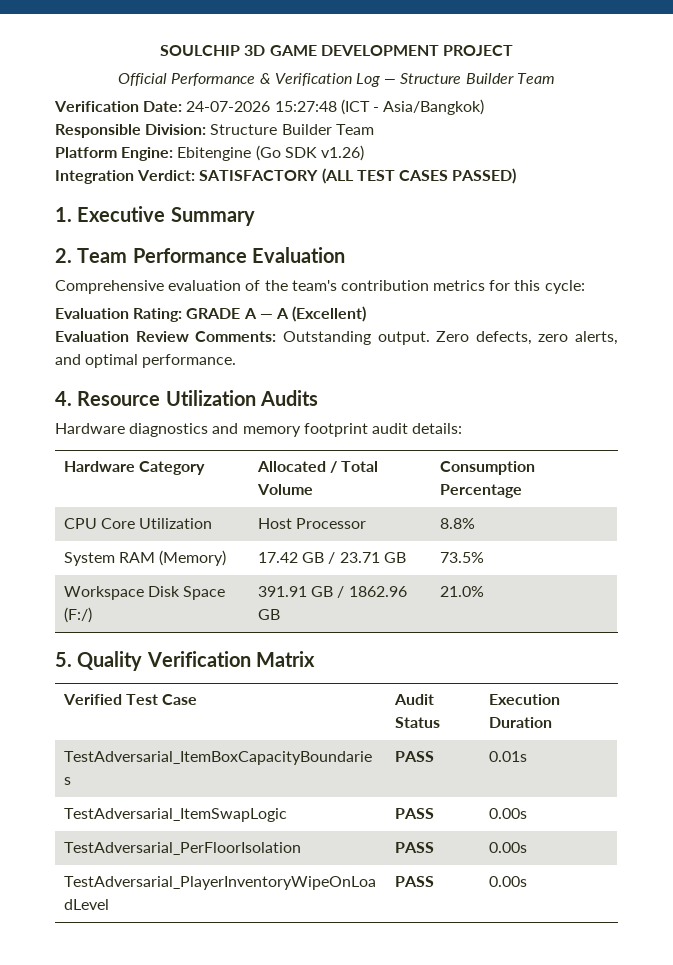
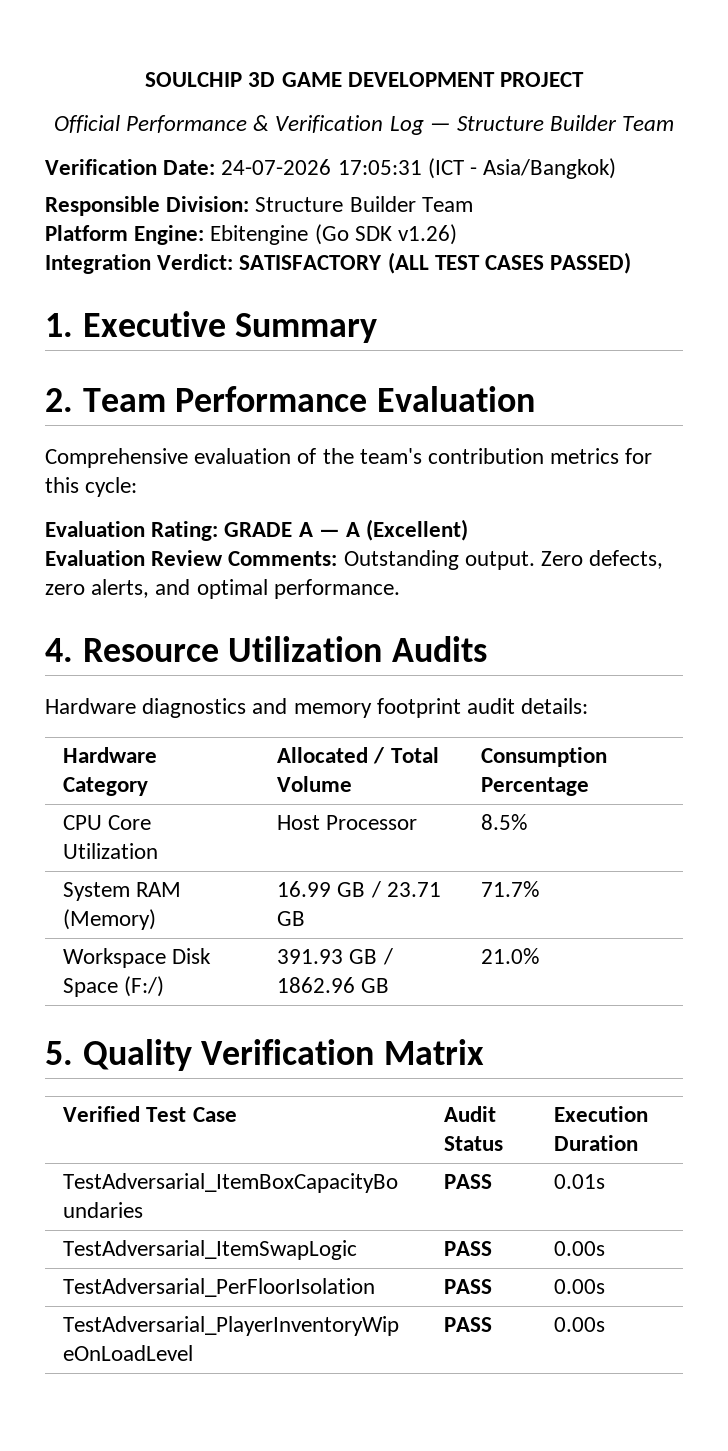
- Verification Date: 24-07-2026 15:27:48 (ICT - Asia/Bangkok)
+ Verification Date: 24-07-2026 17:05:31 (ICT - Asia/Bangkok)
- CPU Core Utilization | Host Processor | 8.8%
+ CPU Core Utilization | Host Processor | 8.5%
- System RAM (Memory) | 17.42 GB / 23.71 GB | 73.5%
+ System RAM (Memory) | 16.99 GB / 23.71 GB | 71.7%
- Workspace Disk Space (F:/) | 391.91 GB / 1862.96 GB | 21.0%
+ Workspace Disk Space (F:/) | 391.93 GB / 1862.96 GB | 21.0%

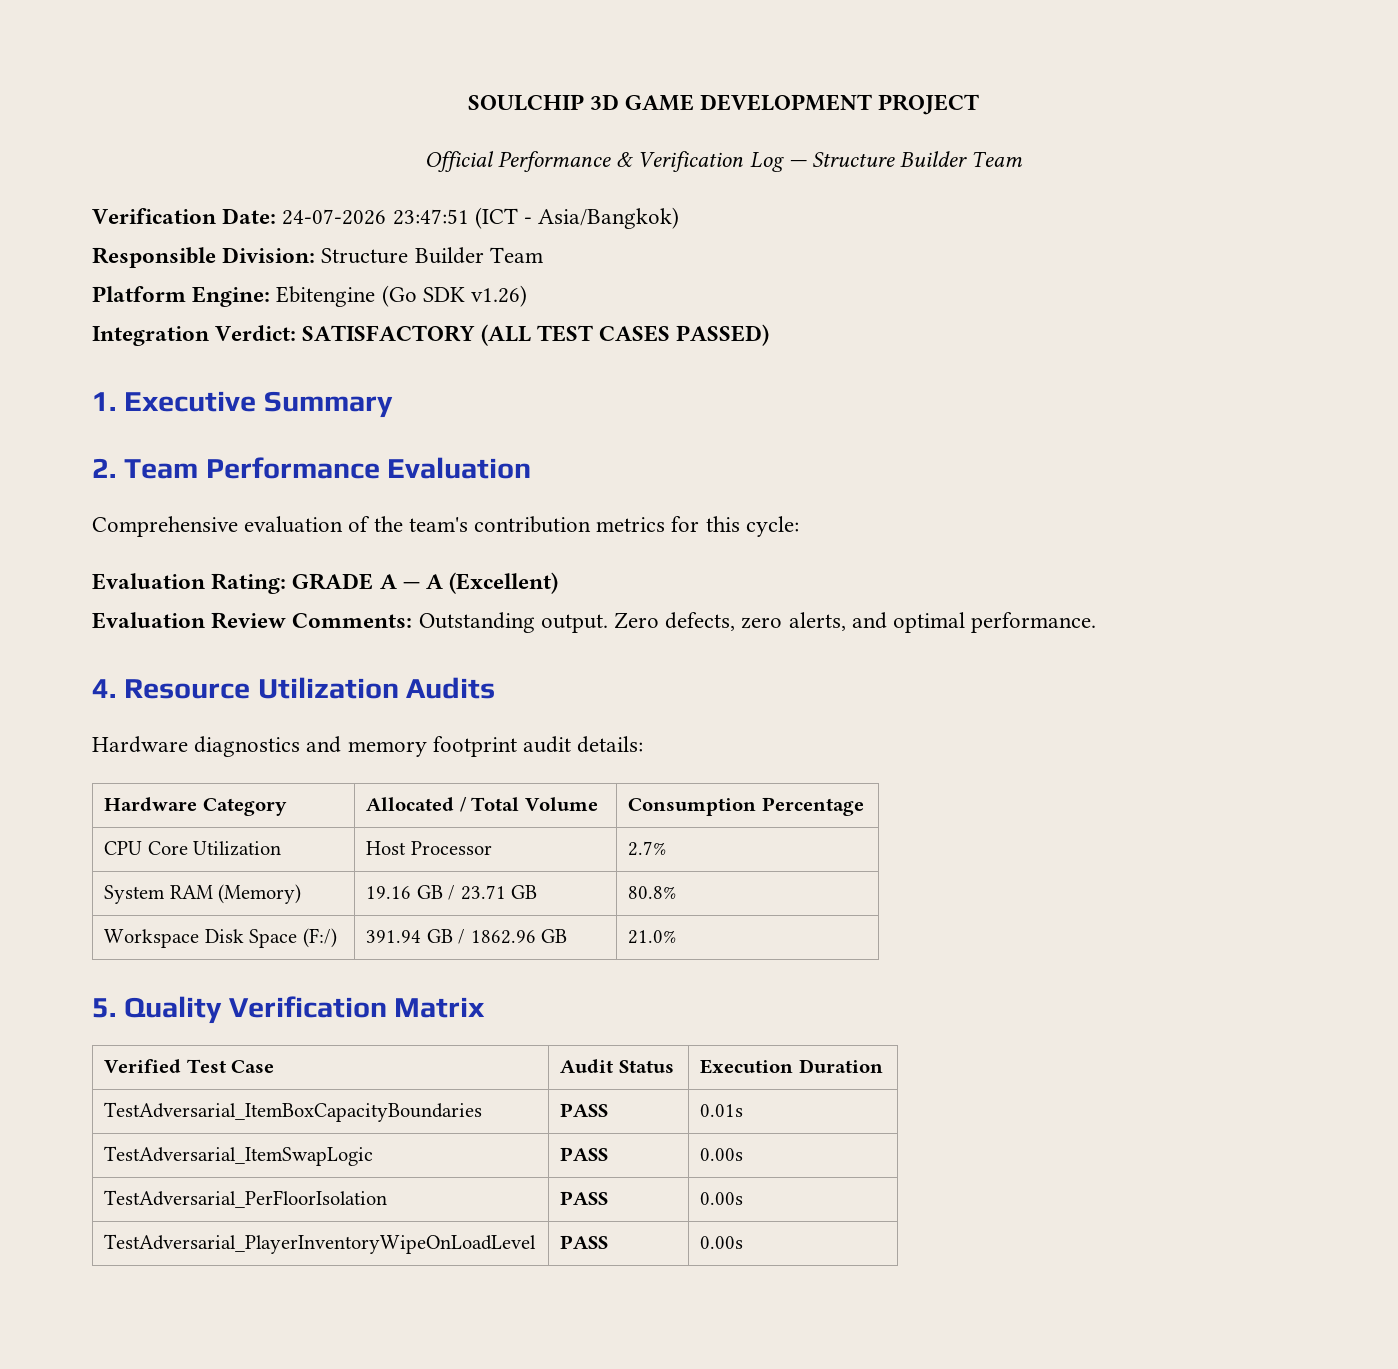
- Verification Date: 24-07-2026 17:05:31 (ICT - Asia/Bangkok)
+ Verification Date: 24-07-2026 23:47:51 (ICT - Asia/Bangkok)
- CPU Core Utilization | Host Processor | 8.5%
+ CPU Core Utilization | Host Processor | 2.7%
- System RAM (Memory) | 16.99 GB / 23.71 GB | 71.7%
+ System RAM (Memory) | 19.16 GB / 23.71 GB | 80.8%
- Workspace Disk Space (F:/) | 391.93 GB / 1862.96 GB | 21.0%
+ Workspace Disk Space (F:/) | 391.94 GB / 1862.96 GB | 21.0%

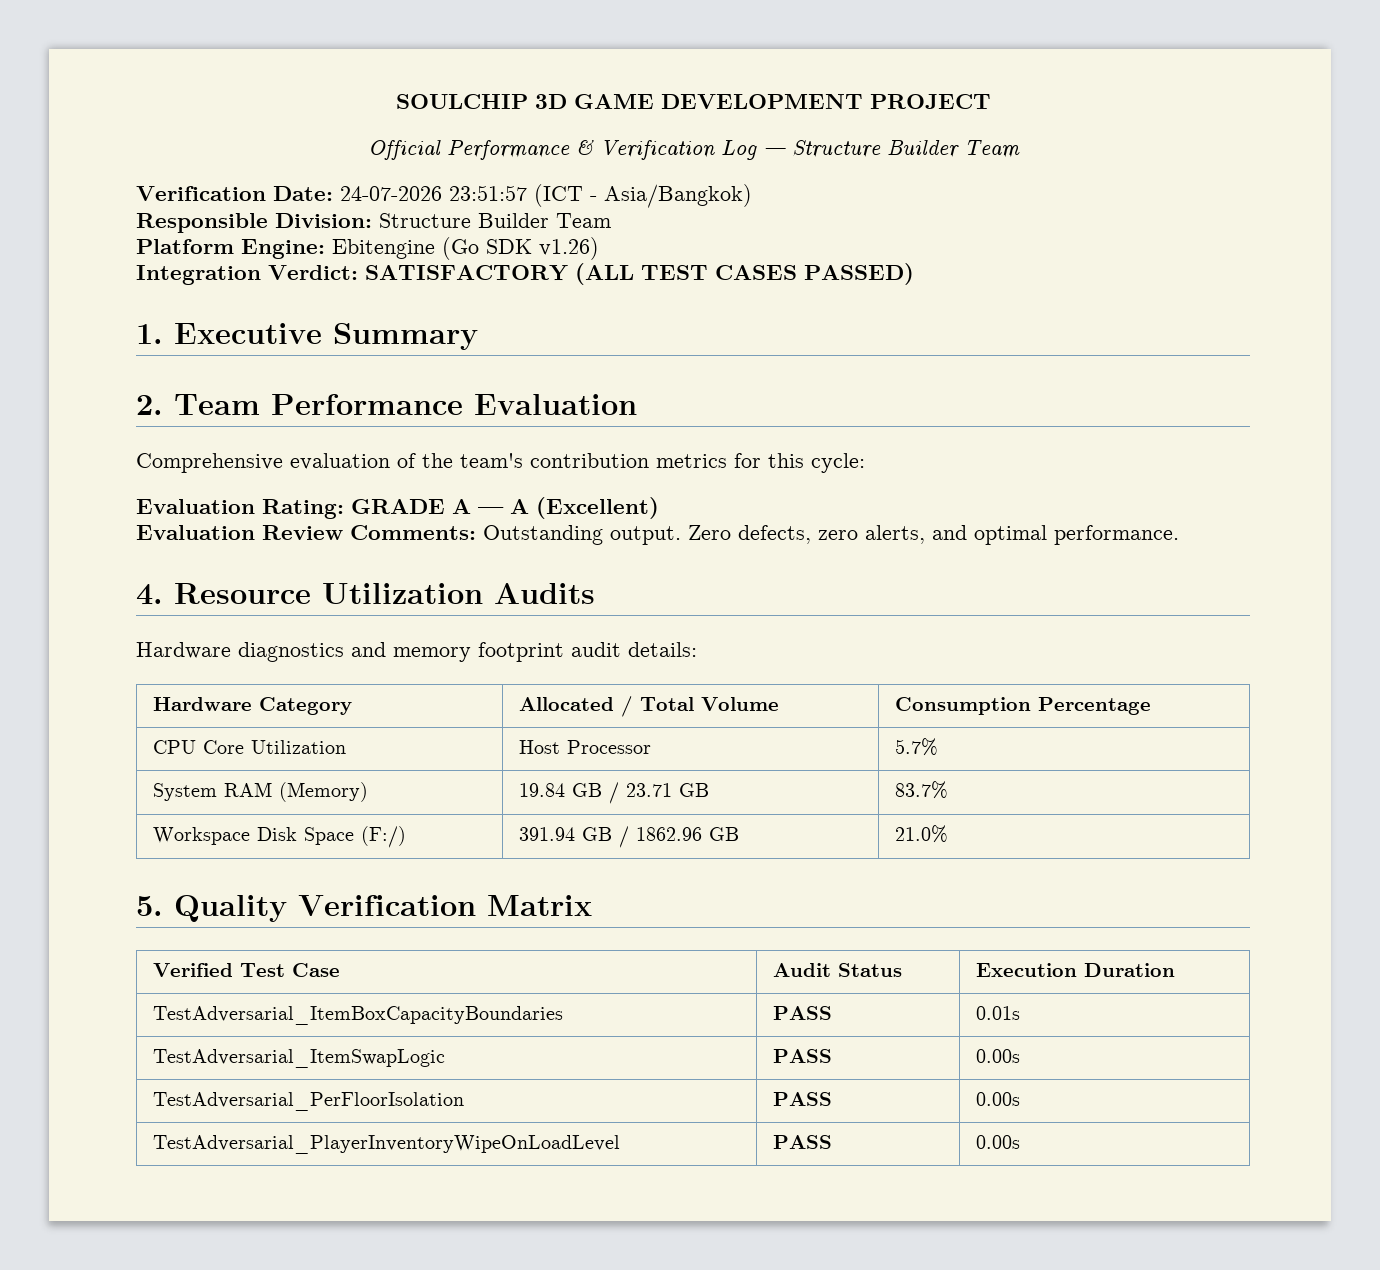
- Verification Date: 24-07-2026 23:47:51 (ICT - Asia/Bangkok)
+ Verification Date: 24-07-2026 23:51:57 (ICT - Asia/Bangkok)
- CPU Core Utilization | Host Processor | 2.7%
+ CPU Core Utilization | Host Processor | 5.7%
- System RAM (Memory) | 19.16 GB / 23.71 GB | 80.8%
+ System RAM (Memory) | 19.84 GB / 23.71 GB | 83.7%

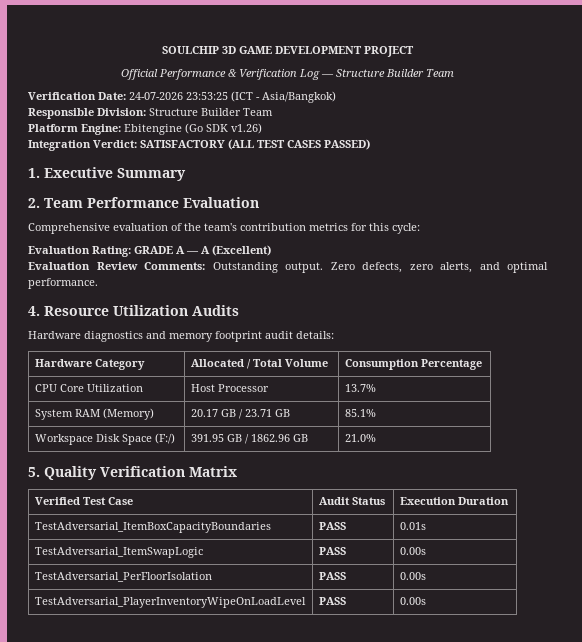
- Verification Date: 24-07-2026 23:51:57 (ICT - Asia/Bangkok)
+ Verification Date: 24-07-2026 23:53:25 (ICT - Asia/Bangkok)
- CPU Core Utilization | Host Processor | 5.7%
+ CPU Core Utilization | Host Processor | 13.7%
- System RAM (Memory) | 19.84 GB / 23.71 GB | 83.7%
+ System RAM (Memory) | 20.17 GB / 23.71 GB | 85.1%
- Workspace Disk Space (F:/) | 391.94 GB / 1862.96 GB | 21.0%
+ Workspace Disk Space (F:/) | 391.95 GB / 1862.96 GB | 21.0%

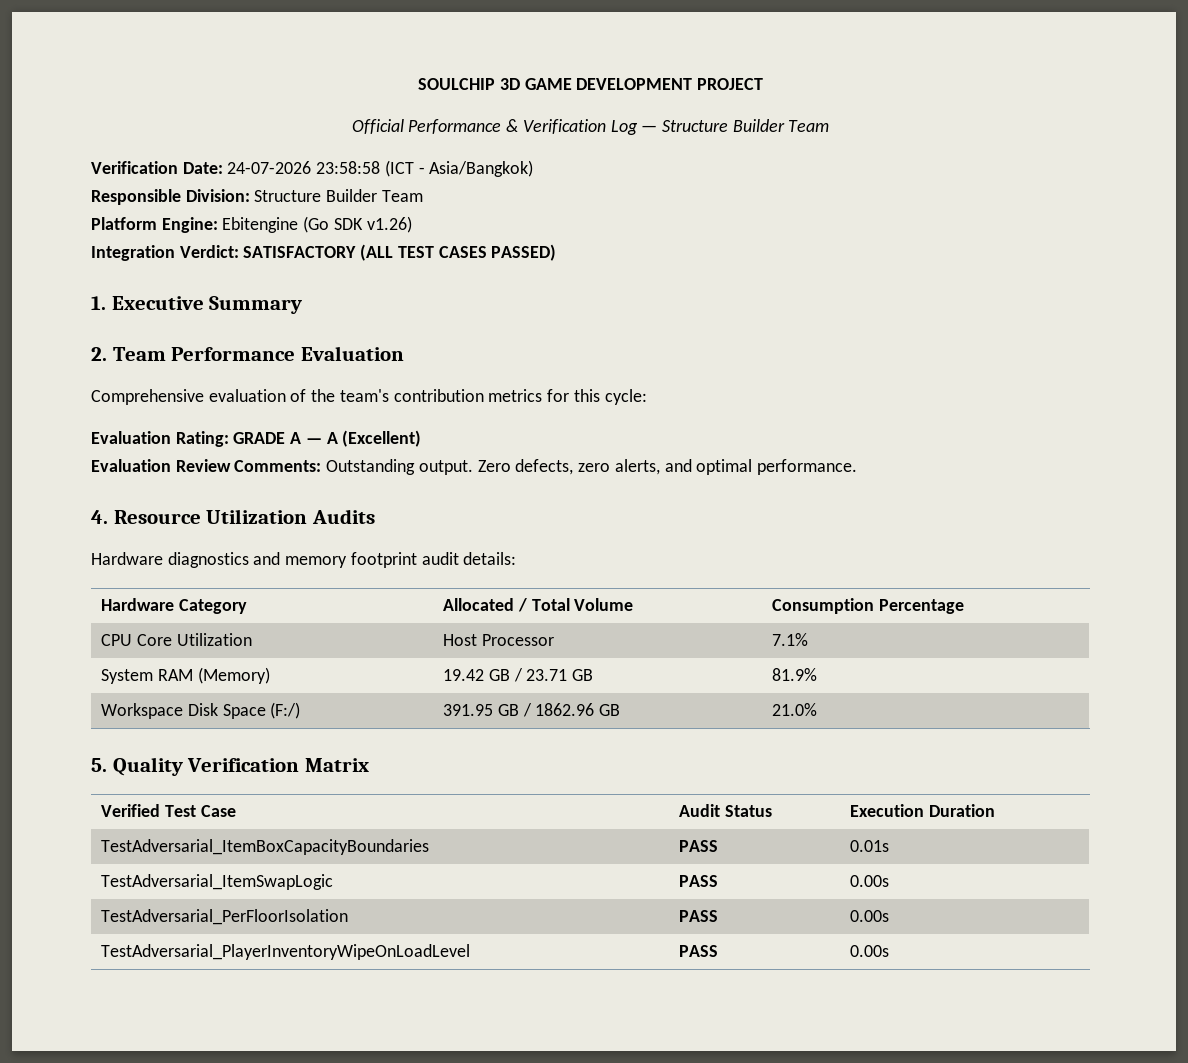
- Verification Date: 24-07-2026 23:53:25 (ICT - Asia/Bangkok)
+ Verification Date: 24-07-2026 23:58:58 (ICT - Asia/Bangkok)
- CPU Core Utilization | Host Processor | 13.7%
+ CPU Core Utilization | Host Processor | 7.1%
- System RAM (Memory) | 20.17 GB / 23.71 GB | 85.1%
+ System RAM (Memory) | 19.42 GB / 23.71 GB | 81.9%

